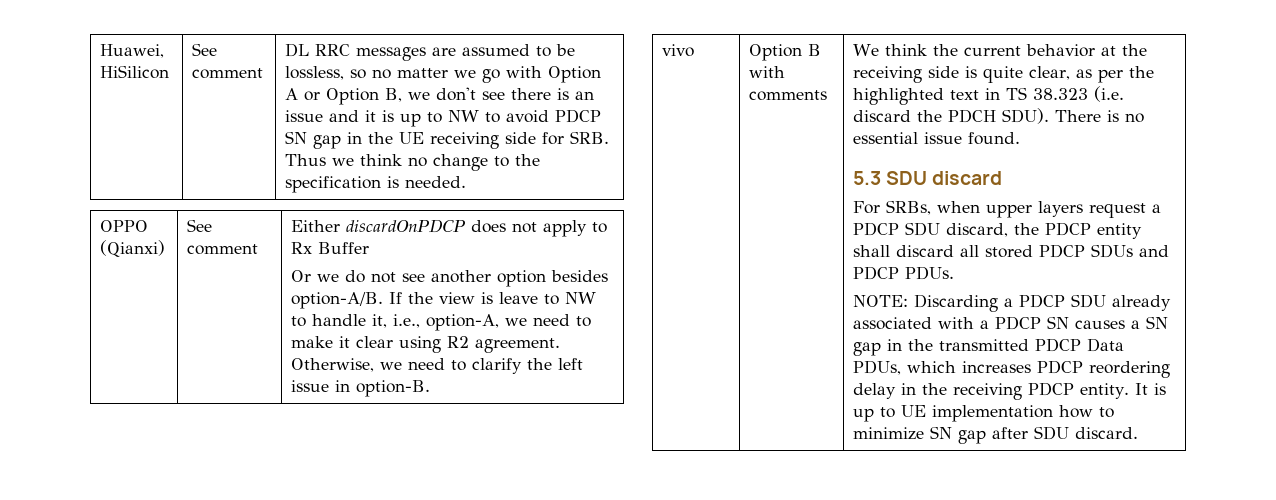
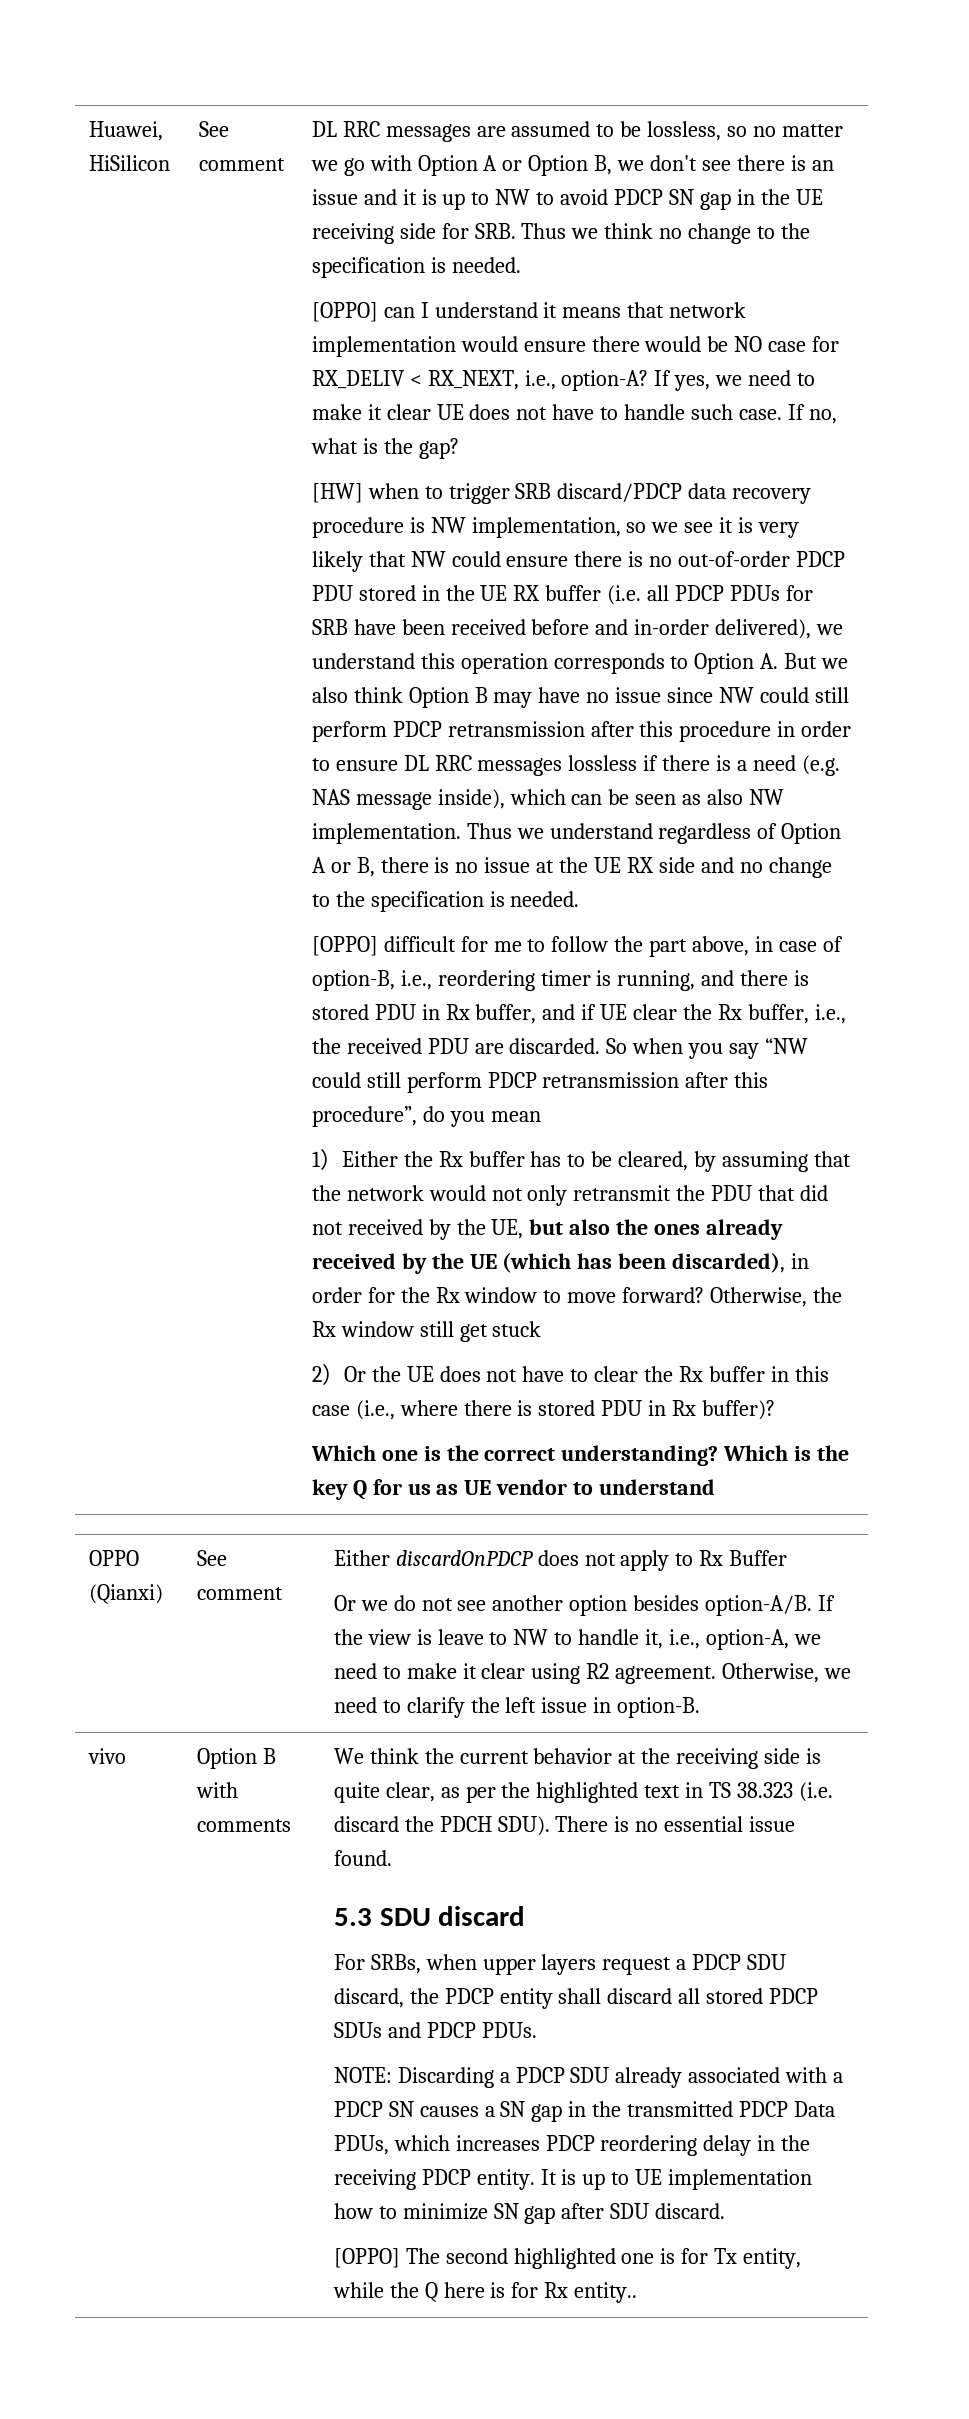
+ [OPPO] can I understand it means that network implementation would ensure there would be NO case for RX_DELIV < RX_NEXT, i.e., option-A? If yes, we need to make it clear UE does not have to handle such case. If no, what is the gap?
+ [HW] when to trigger SRB discard/PDCP data recovery procedure is NW implementation, so we see it is very likely that NW could ensure there is no out-of-order PDCP PDU stored in the UE RX buffer (i.e. all PDCP PDUs for SRB have been received before and in-order delivered), we understand this operation corresponds to Option A. But we also think Option B may have no issue since NW could still perform PDCP retransmission after this procedure in order to ensure DL RRC messages lossless if there is a need (e.g. NAS message inside), which can be seen as also NW implementation. Thus we understand regardless of Option A or B, there is no issue at the UE RX side and no change to the specification is needed.
+ [OPPO] difficult for me to follow the part above, in case of option-B, i.e., reordering timer is running, and there is stored PDU in Rx buffer, and if UE clear the Rx buffer, i.e., the received PDU are discarded. So when you say “NW could still perform PDCP retransmission after this procedure”, do you mean
+ 1）Either the Rx buffer has to be cleared, by assuming that the network would not only retransmit the PDU that did not received by the UE, but also the ones already received by the UE (which has been discarded), in order for the Rx window to move forward? Otherwise, the Rx window still get stuck
+ 2）Or the UE does not have to clear the Rx buffer in this case (i.e., where there is stored PDU in Rx buffer)?
+ Which one is the correct understanding? Which is the key Q for us as UE vendor to understand
+ [OPPO] The second highlighted one is for Tx entity, while the Q here is for Rx entity..

